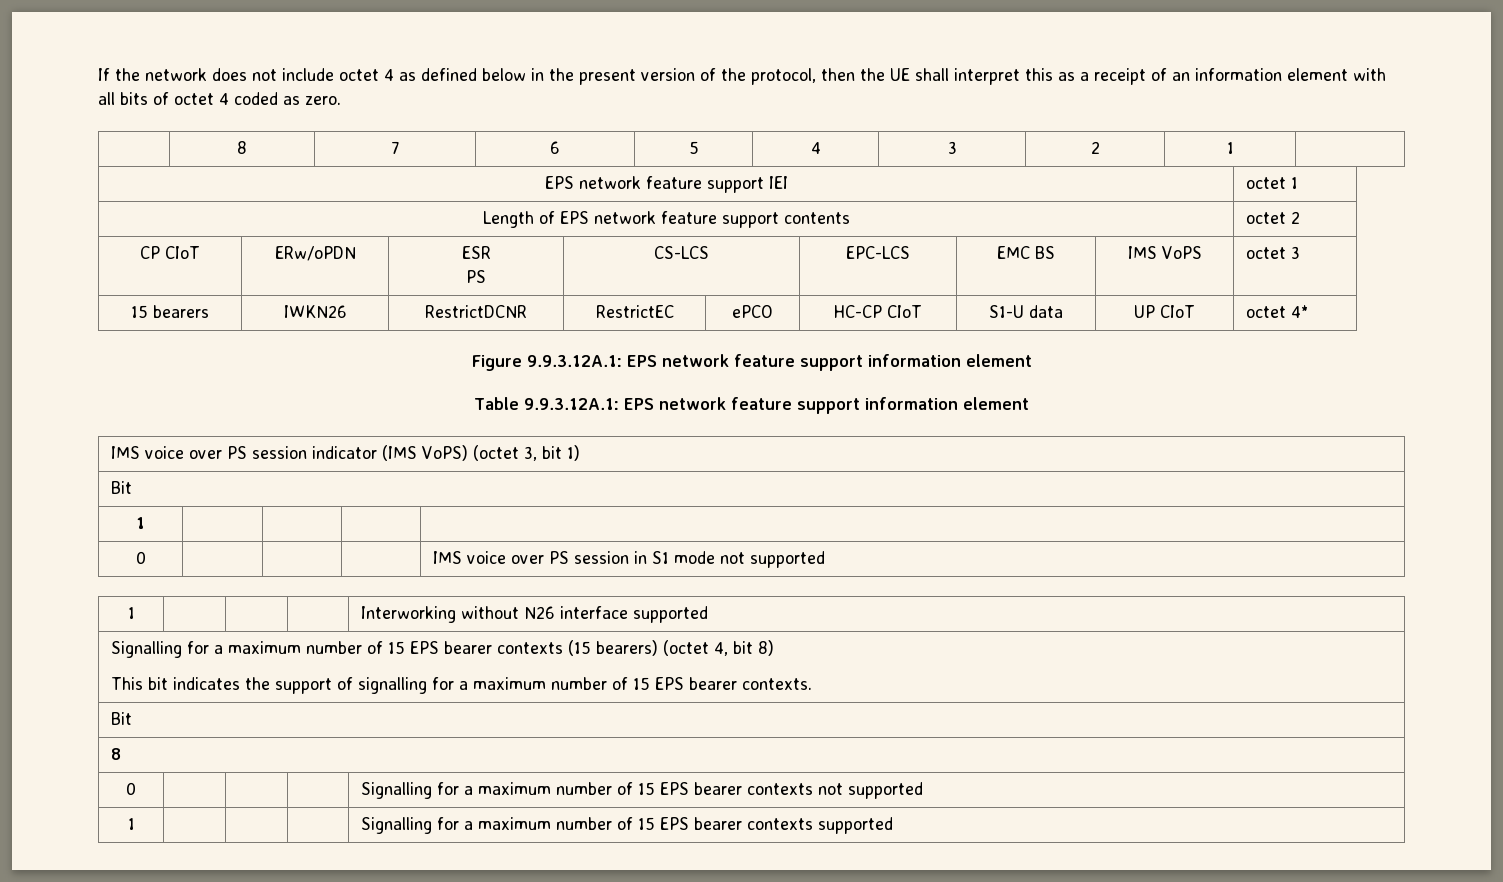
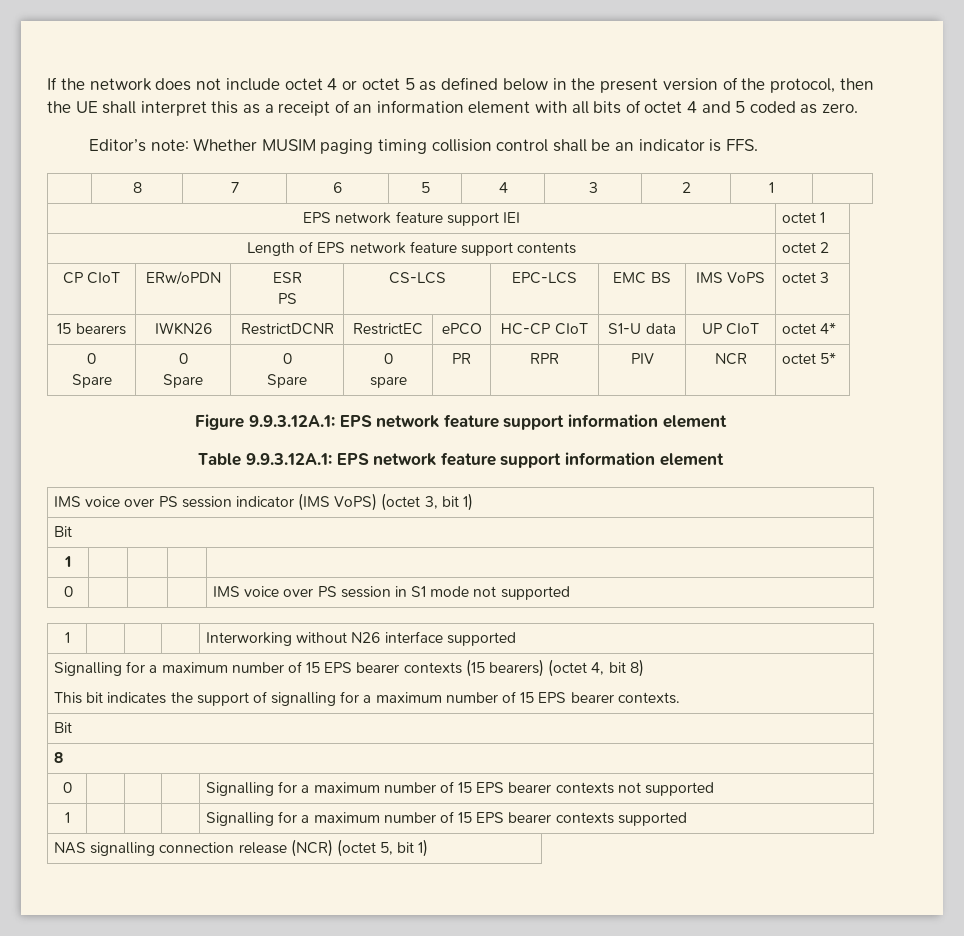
- If the network does not include octet 4 as defined below in the present version of the protocol, then the UE shall interpret this as a receipt of an information element with all bits of octet 4 coded as zero.
+ If the network does not include octet 4 or octet 5 as defined below in the present version of the protocol, then the UE shall interpret this as a receipt of an information element with all bits of octet 4 and 5 coded as zero.
+ Editor’s note: Whether MUSIM paging timing collision control shall be an indicator is FFS.
  15 bearers | IWKN26 | RestrictDCNR | RestrictEC | ePCO | HC-CP CIoT | S1-U data | UP CIoT | octet 4*
+ 0
+ Spare | 0
+ Spare | 0
+ Spare | 0
+ spare | PR | RPR | PIV | NCR | octet 5*
+ NAS signalling connection release (NCR) (octet 5, bit 1)

